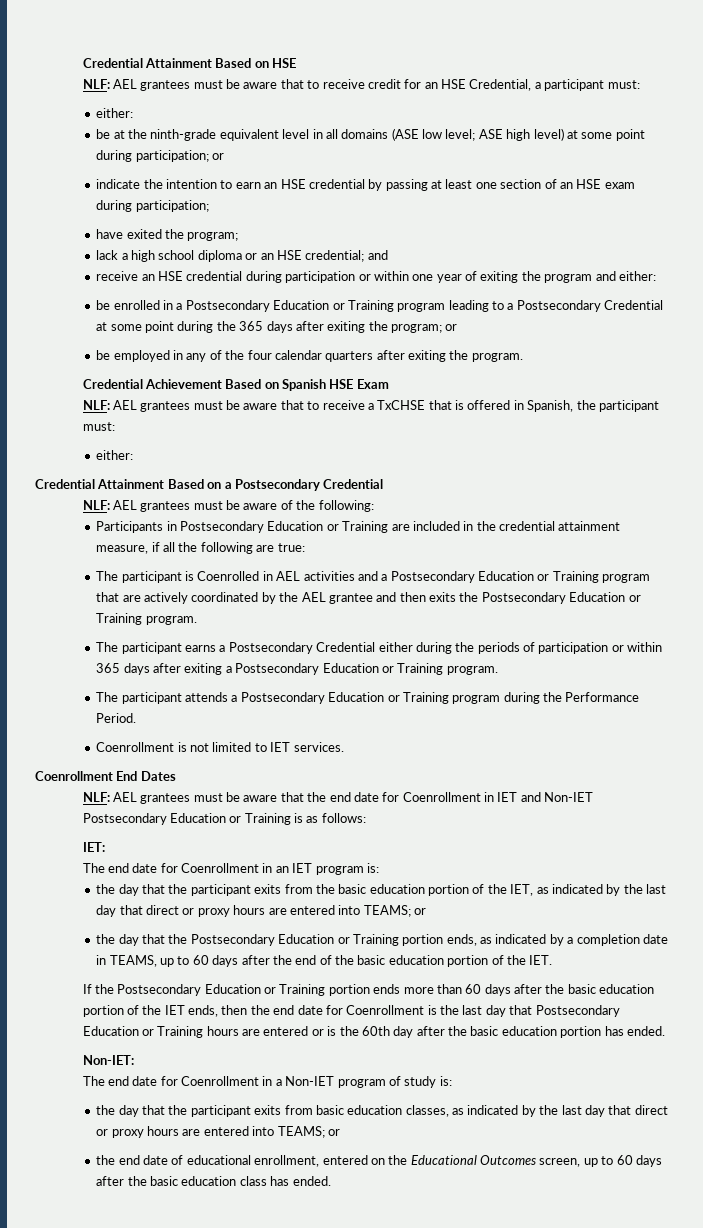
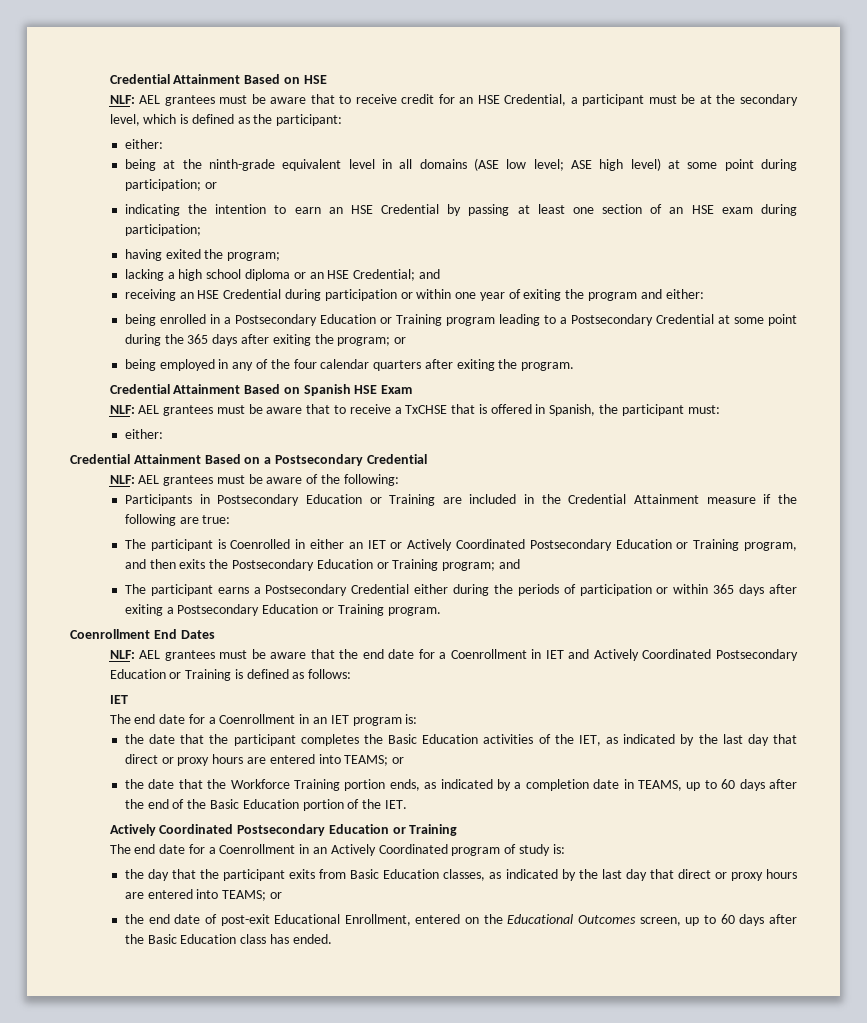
- NLF: AEL grantees must be aware that to receive credit for an HSE Credential, a participant must:
+ NLF: AEL grantees must be aware that to receive credit for an HSE Credential, a participant must be at the secondary level, which is defined as the participant:
  either:
- be at the ninth-grade equivalent level in all domains (ASE low level; ASE high level) at some point during participation; or
+ being at the ninth-grade equivalent level in all domains (ASE low level; ASE high level) at some point during participation; or
- indicate the intention to earn an HSE credential by passing at least one section of an HSE exam during participation;
+ indicating the intention to earn an HSE Credential by passing at least one section of an HSE exam during participation;
- have exited the program;
+ having exited the program;
- lack a high school diploma or an HSE credential; and
- receive an HSE credential during participation or within one year of exiting the program and either:
+ lacking a high school diploma or an HSE Credential; and
+ receiving an HSE Credential during participation or within one year of exiting the program and either:
- be enrolled in a Postsecondary Education or Training program leading to a Postsecondary Credential at some point during the 365 days after exiting the program; or
+ being enrolled in a Postsecondary Education or Training program leading to a Postsecondary Credential at some point during the 365 days after exiting the program; or
- be employed in any of the four calendar quarters after exiting the program.
+ being employed in any of the four calendar quarters after exiting the program.
- Credential Achievement Based on Spanish HSE Exam
+ Credential Attainment Based on Spanish HSE Exam
- Participants in Postsecondary Education or Training are included in the credential attainment measure, if all the following are true:
+ Participants in Postsecondary Education or Training are included in the Credential Attainment measure if the following are true:
- The participant is Coenrolled in AEL activities and a Postsecondary Education or Training program that are actively coordinated by the AEL grantee and then exits the Postsecondary Education or Training program.
+ The participant is Coenrolled in either an IET or Actively Coordinated Postsecondary Education or Training program, and then exits the Postsecondary Education or Training program; and
- The participant attends a Postsecondary Education or Training program during the Performance Period.
- Coenrollment is not limited to IET services.
- NLF: AEL grantees must be aware that the end date for Coenrollment in IET and Non-IET Postsecondary Education or Training is as follows:
- IET:
- The end date for Coenrollment in an IET program is:
+ NLF: AEL grantees must be aware that the end date for a Coenrollment in IET and Actively Coordinated Postsecondary Education or Training is defined as follows:
+ IET
+ The end date for a Coenrollment in an IET program is:
- the day that the participant exits from the basic education portion of the IET, as indicated by the last day that direct or proxy hours are entered into TEAMS; or
+ the date that the participant completes the Basic Education activities of the IET, as indicated by the last day that direct or proxy hours are entered into TEAMS; or
- the day that the Postsecondary Education or Training portion ends, as indicated by a completion date in TEAMS, up to 60 days after the end of the basic education portion of the IET.
- If the Postsecondary Education or Training portion ends more than 60 days after the basic education portion of the IET ends, then the end date for Coenrollment is the last day that Postsecondary Education or Training hours are entered or is the 60th day after the basic education portion has ended.
- Non-IET:
- The end date for Coenrollment in a Non-IET program of study is:
+ the date that the Workforce Training portion ends, as indicated by a completion date in TEAMS, up to 60 days after the end of the Basic Education portion of the IET.
+ Actively Coordinated Postsecondary Education or Training
+ The end date for a Coenrollment in an Actively Coordinated program of study is:
- the day that the participant exits from basic education classes, as indicated by the last day that direct or proxy hours are entered into TEAMS; or
+ the day that the participant exits from Basic Education classes, as indicated by the last day that direct or proxy hours are entered into TEAMS; or
- the end date of educational enrollment, entered on the Educational Outcomes screen, up to 60 days after the basic education class has ended.
+ the end date of post-exit Educational Enrollment, entered on the Educational Outcomes screen, up to 60 days after the Basic Education class has ended.

